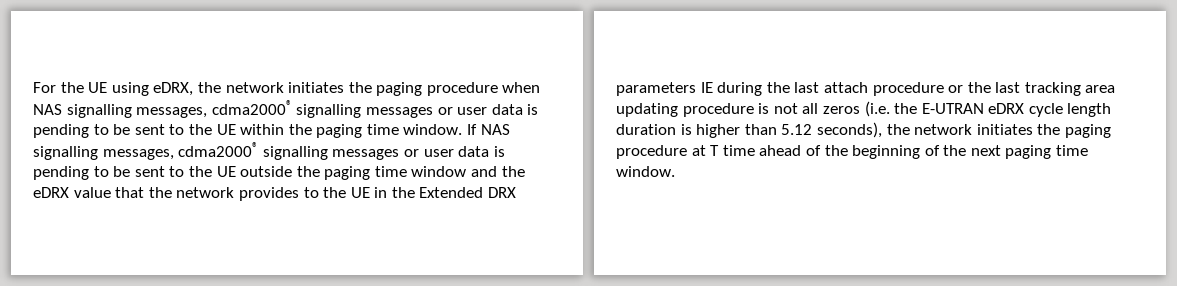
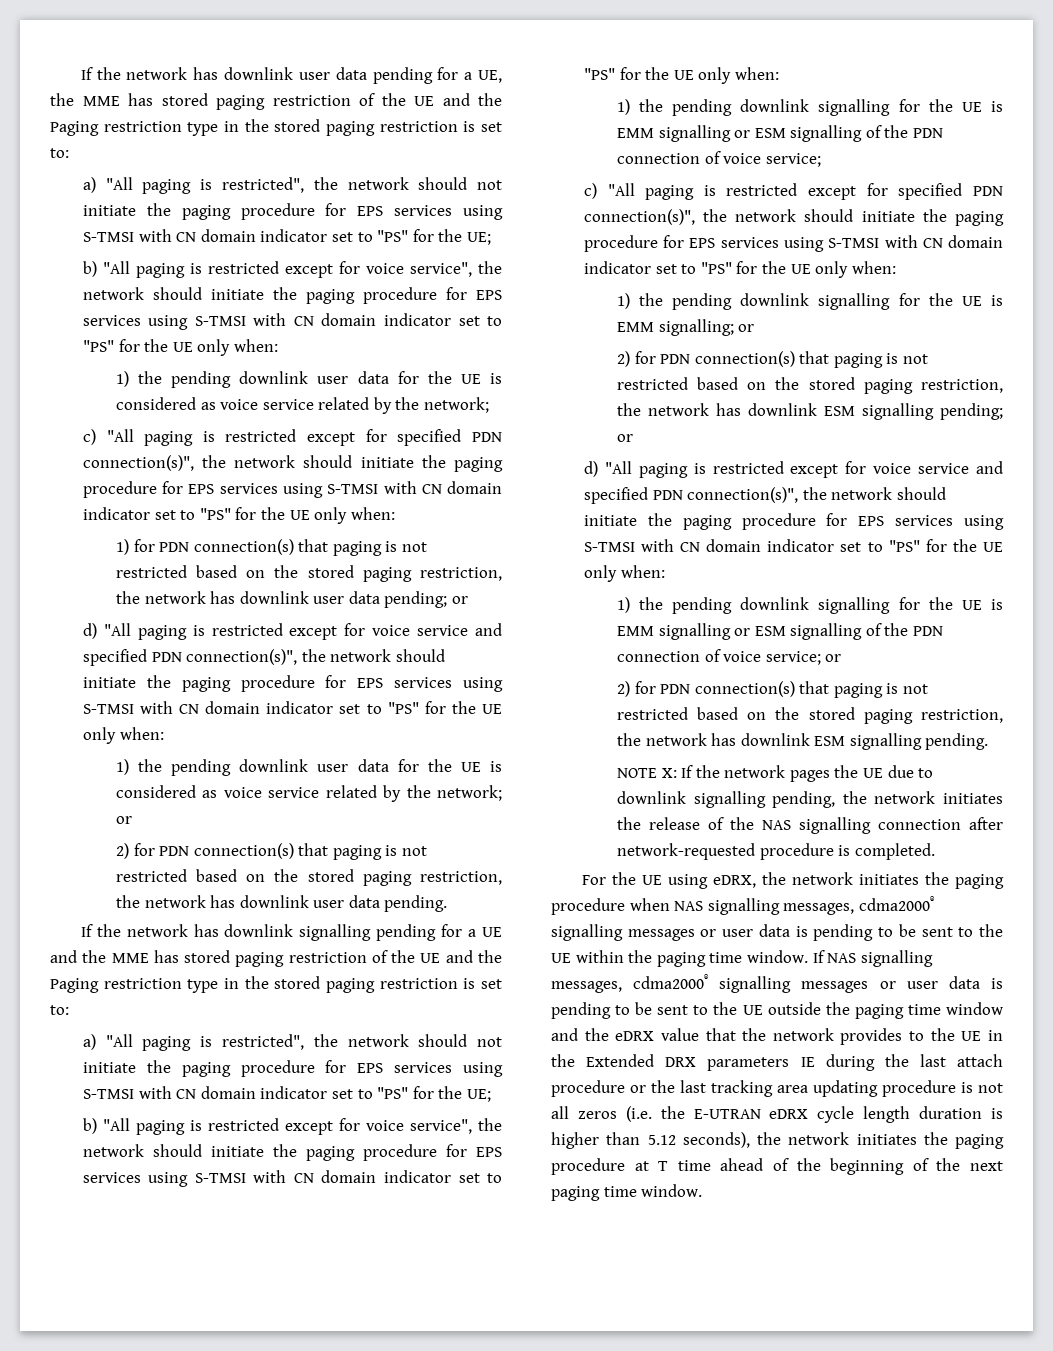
+ If the network has downlink user data pending for a UE, the MME has stored paging restriction of the UE and the Paging restriction type in the stored paging restriction is set to:
+ a) "All paging is restricted", the network should not initiate the paging procedure for EPS services using S-TMSI with CN domain indicator set to "PS" for the UE;
+ b) "All paging is restricted except for voice service", the network should initiate the paging procedure for EPS services using S-TMSI with CN domain indicator set to "PS" for the UE only when:
+ 1) the pending downlink user data for the UE is considered as voice service related by the network;
+ c) "All paging is restricted except for specified PDN connection(s)", the network should initiate the paging procedure for EPS services using S-TMSI with CN domain indicator set to "PS" for the UE only when:
+ 1) for PDN connection(s) that paging is not restricted based on the stored paging restriction, the network has downlink user data pending; or
+ d) "All paging is restricted except for voice service and specified PDN connection(s)", the network should initiate the paging procedure for EPS services using S-TMSI with CN domain indicator set to "PS" for the UE only when:
+ 1) the pending downlink user data for the UE is considered as voice service related by the network; or
+ 2) for PDN connection(s) that paging is not restricted based on the stored paging restriction, the network has downlink user data pending.
+ If the network has downlink signalling pending for a UE and the MME has stored paging restriction of the UE and the Paging restriction type in the stored paging restriction is set to:
+ a) "All paging is restricted", the network should not initiate the paging procedure for EPS services using S-TMSI with CN domain indicator set to "PS" for the UE;
+ b) "All paging is restricted except for voice service", the network should initiate the paging procedure for EPS services using S-TMSI with CN domain indicator set to "PS" for the UE only when:
+ 1) the pending downlink signalling for the UE is EMM signalling or ESM signalling of the PDN connection of voice service;
+ c) "All paging is restricted except for specified PDN connection(s)", the network should initiate the paging procedure for EPS services using S-TMSI with CN domain indicator set to "PS" for the UE only when:
+ 1) the pending downlink signalling for the UE is EMM signalling; or
+ 2) for PDN connection(s) that paging is not restricted based on the stored paging restriction, the network has downlink ESM signalling pending; or
+ d) "All paging is restricted except for voice service and specified PDN connection(s)", the network should initiate the paging procedure for EPS services using S-TMSI with CN domain indicator set to "PS" for the UE only when:
+ 1) the pending downlink signalling for the UE is EMM signalling or ESM signalling of the PDN connection of voice service; or
+ 2) for PDN connection(s) that paging is not restricted based on the stored paging restriction, the network has downlink ESM signalling pending.
+ NOTE X: If the network pages the UE due to downlink signalling pending, the network initiates the release of the NAS signalling connection after network-requested procedure is completed.

